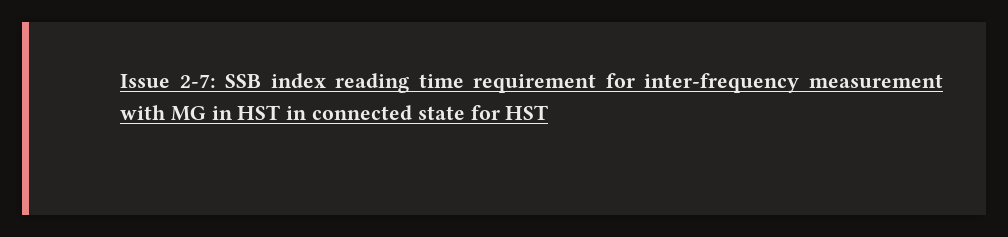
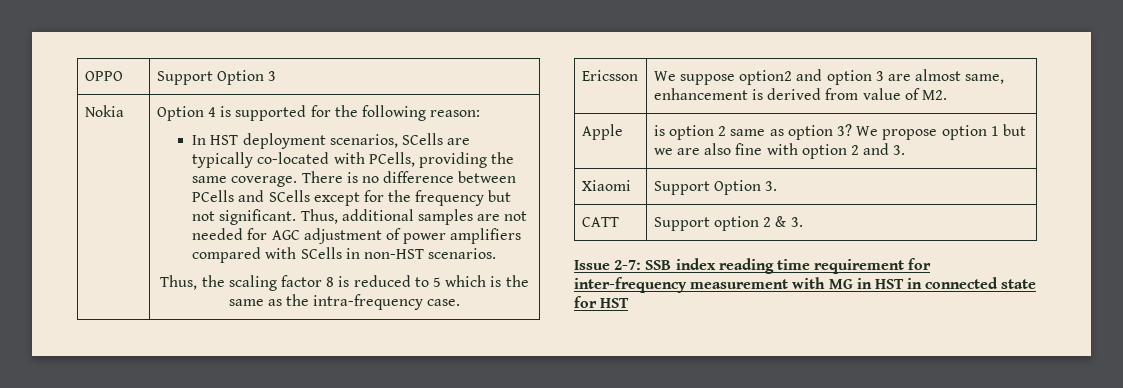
+ OPPO | Support Option 3
+ Nokia | Option 4 is supported for the following reason:
+ In HST deployment scenarios, SCells are typically co-located with PCells, providing the same coverage. There is no difference between PCells and SCells except for the frequency but not significant. Thus, additional samples are not needed for AGC adjustment of power amplifiers compared with SCells in non-HST scenarios.
+ Thus, the scaling factor 8 is reduced to 5 which is the same as the intra-frequency case.
+ Ericsson | We suppose option2 and option 3 are almost same, enhancement is derived from value of M2.
+ Apple | is option 2 same as option 3? We propose option 1 but we are also fine with option 2 and 3.
+ Xiaomi | Support Option 3.
+ CATT | Support option 2 & 3.

